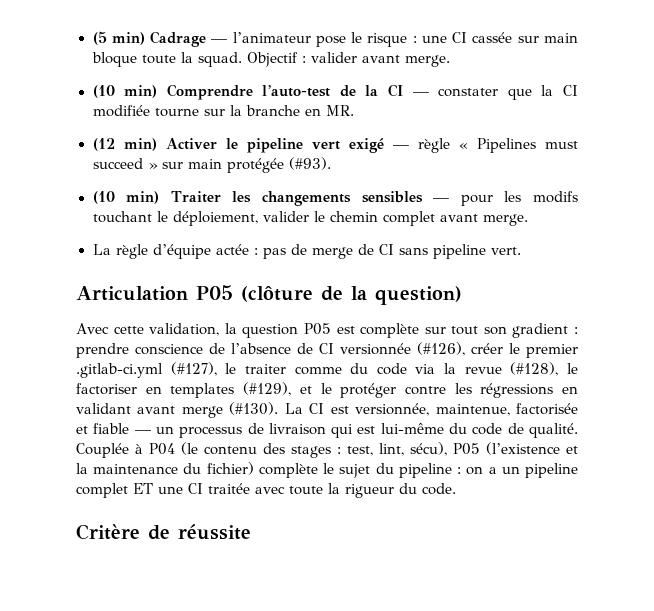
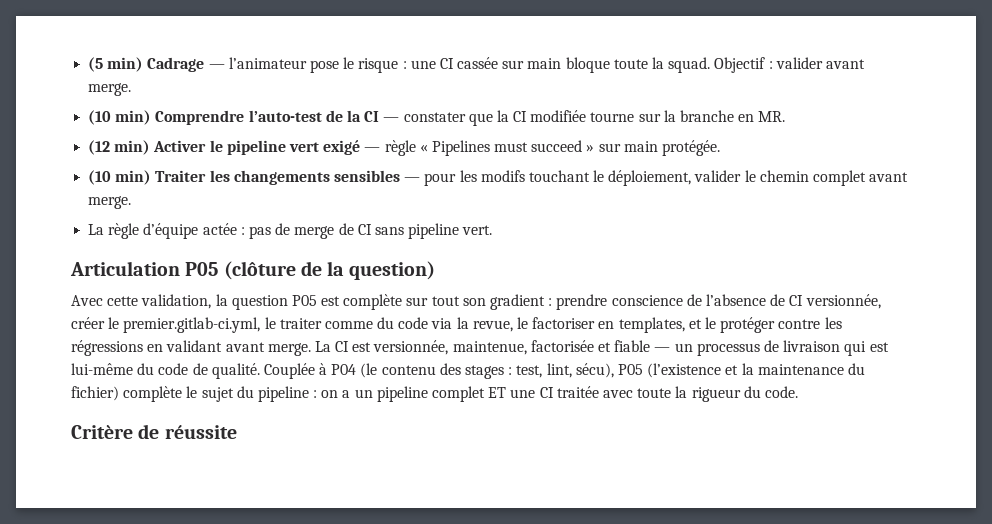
- (12 min) Activer le pipeline vert exigé — règle « Pipelines must succeed » sur main protégée (#93).
+ (12 min) Activer le pipeline vert exigé — règle « Pipelines must succeed » sur main protégée.
- Avec cette validation, la question P05 est complète sur tout son gradient : prendre conscience de l’absence de CI versionnée (#126), créer le premier .gitlab-ci.yml (#127), le traiter comme du code via la revue (#128), le factoriser en templates (#129), et le protéger contre les régressions en validant avant merge (#130).
+ Avec cette validation, la question P05 est complète sur tout son gradient : prendre conscience de l’absence de CI versionnée, créer le premier.gitlab-ci.yml, le traiter comme du code via la revue, le factoriser en templates, et le protéger contre les régressions en validant avant merge.

